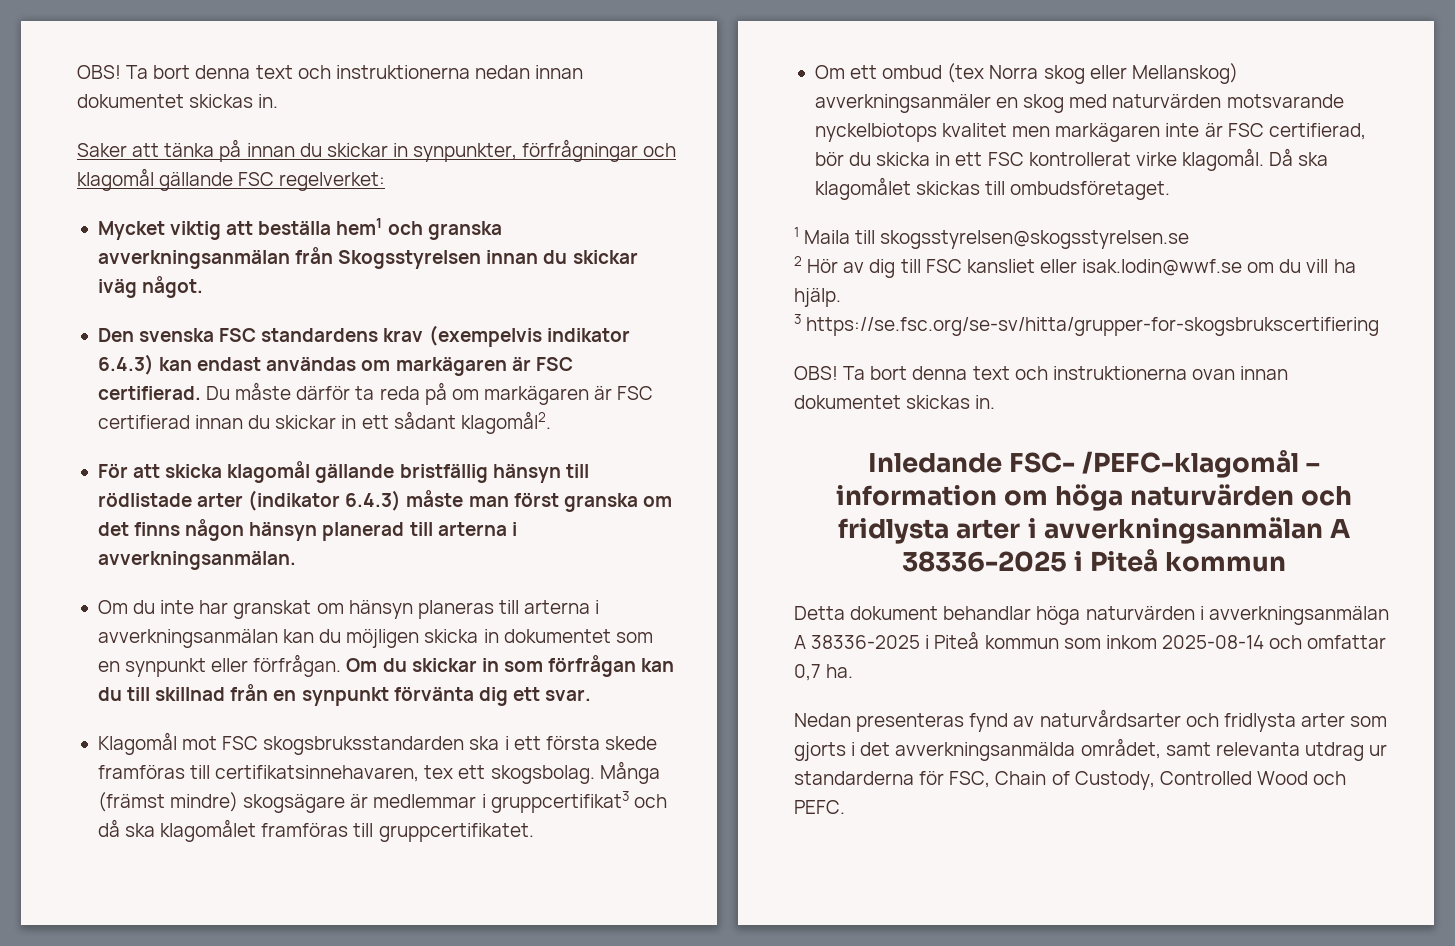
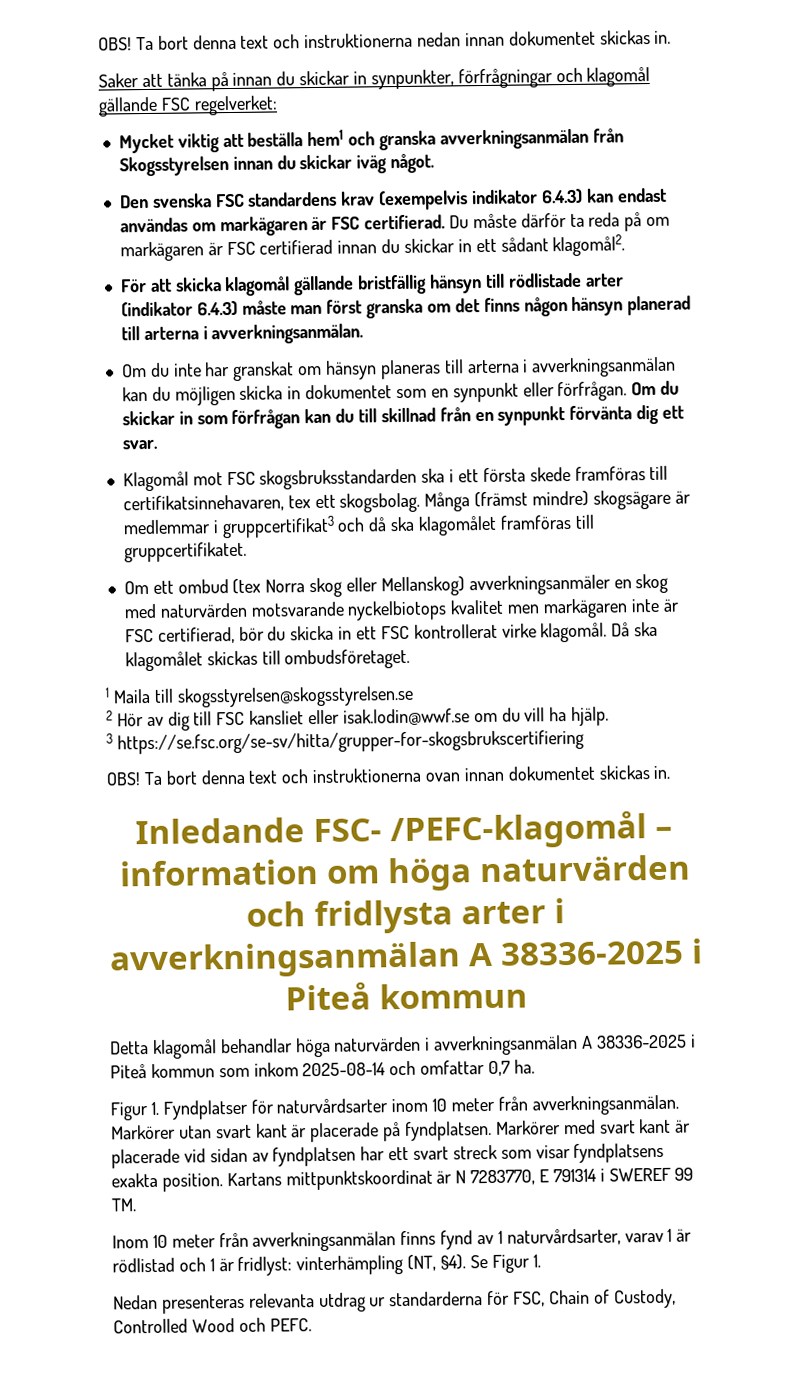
- Detta dokument behandlar höga naturvärden i avverkningsanmälan A 38336-2025 i Piteå kommun som inkom 2025-08-14 och omfattar 0,7 ha.
+ Detta klagomål behandlar höga naturvärden i avverkningsanmälan A 38336-2025 i Piteå kommun som inkom 2025-08-14 och omfattar 0,7 ha.
- Nedan presenteras fynd av naturvårdsarter och fridlysta arter som gjorts i det avverkningsanmälda området, samt relevanta utdrag ur standarderna för FSC, Chain of Custody, Controlled Wood och PEFC.
+ Figur 1. Fyndplatser för naturvårdsarter inom 10 meter från avverkningsanmälan. Markörer utan svart kant är placerade på fyndplatsen. Markörer med svart kant är placerade vid sidan av fyndplatsen har ett svart streck som visar fyndplatsens exakta position. Kartans mittpunktskoordinat är N 7283770, E 791314 i SWEREF 99 TM.
+ Inom 10 meter från avverkningsanmälan finns fynd av 1 naturvårdsarter, varav 1 är rödlistad och 1 är fridlyst: vinterhämpling (NT, §4). Se Figur 1.
+ Nedan presenteras relevanta utdrag ur standarderna för FSC, Chain of Custody, Controlled Wood och PEFC.

